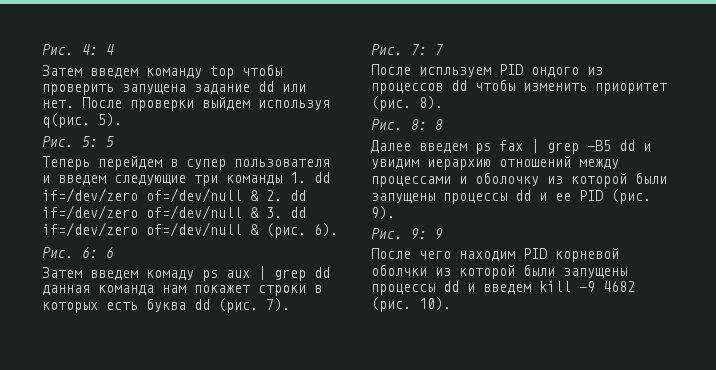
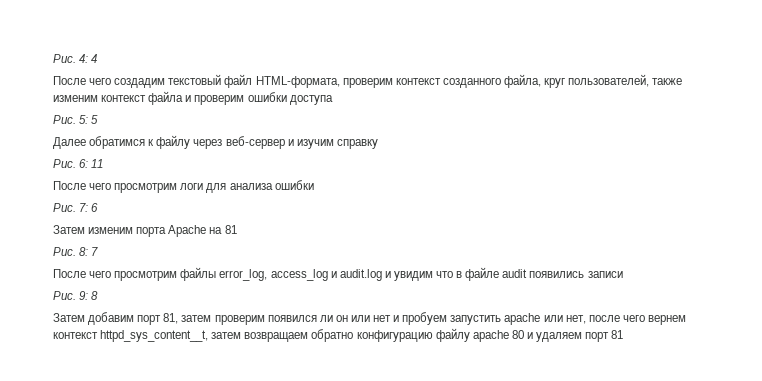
- Затем введем команду top чтобы проверить запущена задание dd или нет. После проверки выйдем используя q(рис. 5).
+ После чего создадим текстовый файл HTML-формата, проверим контекст созданного файла, круг пользователей, также изменим контекст файла и проверим ошибки доступа
  Рис. 5: 5
- Теперь перейдем в супер пользователя и введем следующие три команды 1. dd if=/dev/zero of=/dev/null & 2. dd if=/dev/zero of=/dev/null & 3. dd if=/dev/zero of=/dev/null & (рис. 6).
- Рис. 6: 6
- Затем введем комаду ps aux | grep dd данная команда нам покажет строки в которых есть буква dd (рис. 7).
- Рис. 7: 7
+ Далее обратимся к файлу через веб-сервер и изучим справку
+ Рис. 6: 11
+ После чего просмотрим логи для анализа ошибки
+ Рис. 7: 6
+ Затем изменим порта Apache на 81
+ Рис. 8: 7
- После испльзуем PID ондого из процессов dd чтобы изменить приоритет (рис. 8).
- Рис. 8: 8
- Далее введем ps fax | grep -B5 dd и увидим иерархию отношений между процессами и оболочку из которой были запущены процессы dd и ее PID (рис. 9).
- Рис. 9: 9
- После чего находим PID корневой оболчки из которой были запущены процессы dd и введем kill -9 4682 (рис. 10).
+ После чего просмотрим файлы error_log, access_log и audit.log и увидим что в файле audit появились записи
+ Рис. 9: 8
+ Затем добавим порт 81, затем проверим появился ли он или нет и пробуем запустить apache или нет, после чего вернем контекст httpd_sys_cоntent__t, затем возвращаем обратно конфигурацию файлу apache 80 и удаляем порт 81

